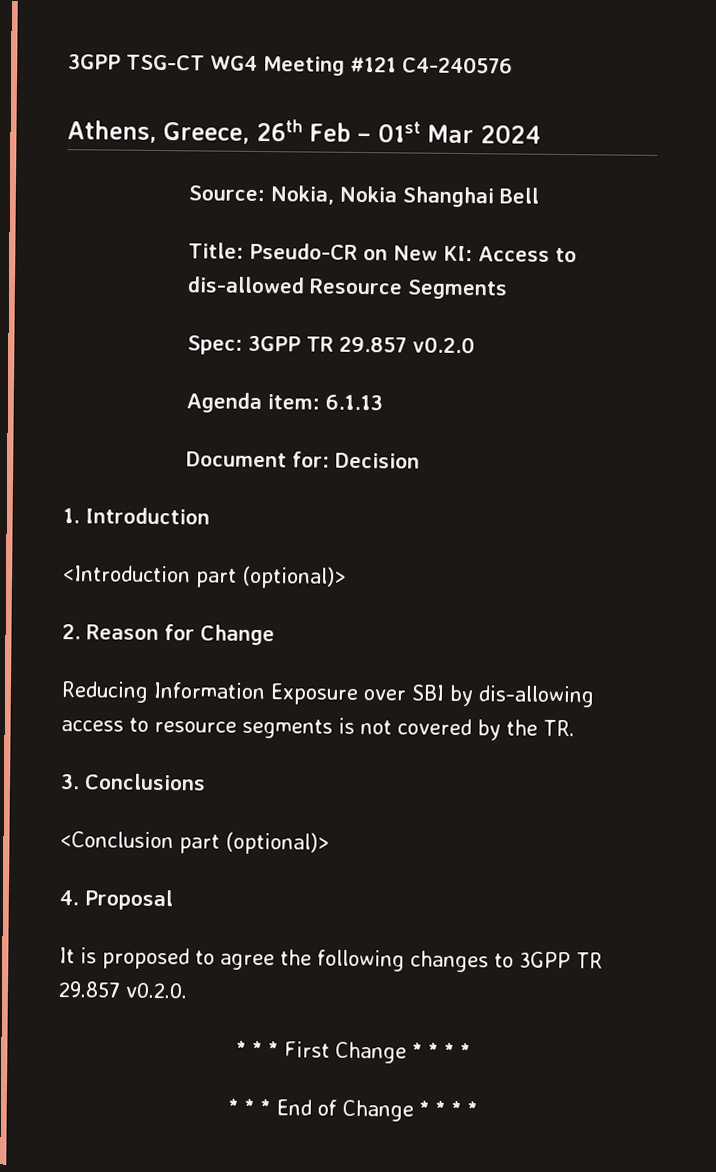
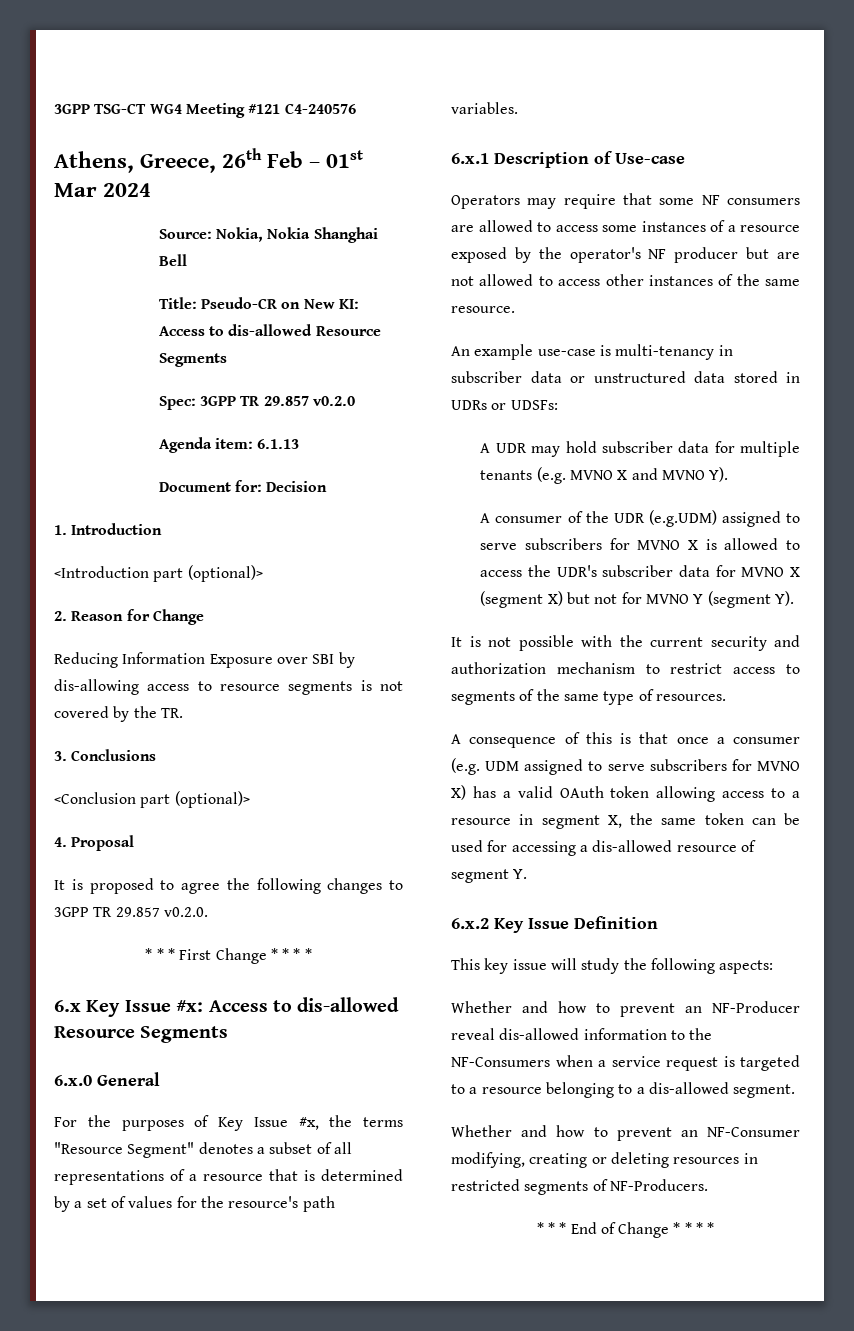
+ 6.x Key Issue #x: Access to dis-allowed Resource Segments
+ 6.x.0 General
+ For the purposes of Key Issue #x, the terms "Resource Segment" denotes a subset of all representations of a resource that is determined by a set of values for the resource's path variables.
+ 6.x.1 Description of Use-case
+ Operators may require that some NF consumers are allowed to access some instances of a resource exposed by the operator's NF producer but are not allowed to access other instances of the same resource.
+ An example use-case is multi-tenancy in subscriber data or unstructured data stored in UDRs or UDSFs:
+ A UDR may hold subscriber data for multiple tenants (e.g. MVNO X and MVNO Y).
+ A consumer of the UDR (e.g.UDM) assigned to serve subscribers for MVNO X is allowed to access the UDR's subscriber data for MVNO X (segment X) but not for MVNO Y (segment Y).
+ It is not possible with the current security and authorization mechanism to restrict access to segments of the same type of resources.
+ A consequence of this is that once a consumer (e.g. UDM assigned to serve subscribers for MVNO X) has a valid OAuth token allowing access to a resource in segment X, the same token can be used for accessing a dis-allowed resource of segment Y.
+ 6.x.2 Key Issue Definition
+ This key issue will study the following aspects:
+ Whether and how to prevent an NF-Producer reveal dis-allowed information to the NF-Consumers when a service request is targeted to a resource belonging to a dis-allowed segment.
+ Whether and how to prevent an NF-Consumer modifying, creating or deleting resources in restricted segments of NF-Producers.

